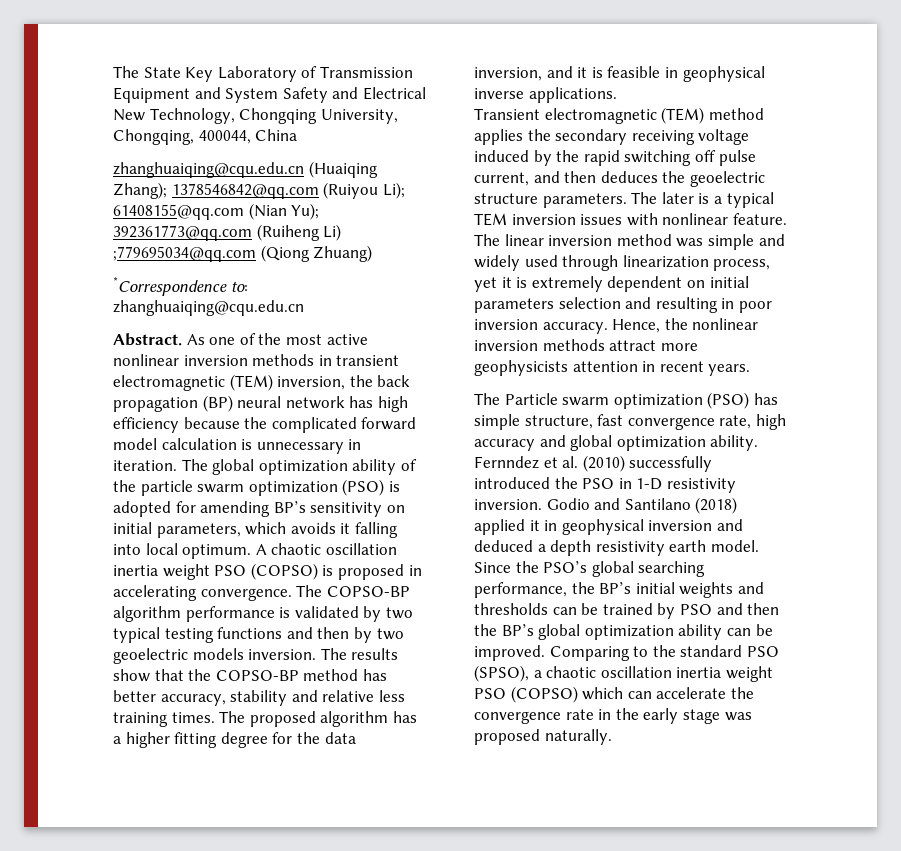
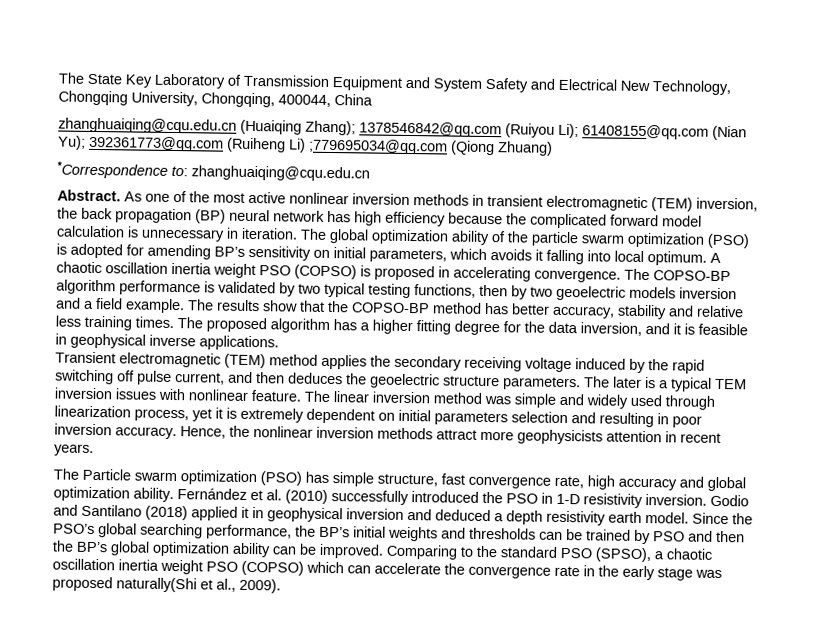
- The COPSO-BP algorithm performance is validated by two typical testing functions and then by two geoelectric models inversion.
+ The COPSO-BP algorithm performance is validated by two typical testing functions, then by two geoelectric models inversion and a field example.
- Fernndez et al. (2010) successfully introduced the PSO in 1-D resistivity inversion.
+ Fernández et al. (2010) successfully introduced the PSO in 1-D resistivity inversion.
- Comparing to the standard PSO (SPSO), a chaotic oscillation inertia weight PSO (COPSO) which can accelerate the convergence rate in the early stage was proposed naturally.
+ Comparing to the standard PSO (SPSO), a chaotic oscillation inertia weight PSO (COPSO) which can accelerate the convergence rate in the early stage was proposed naturally(Shi et al., 2009).

